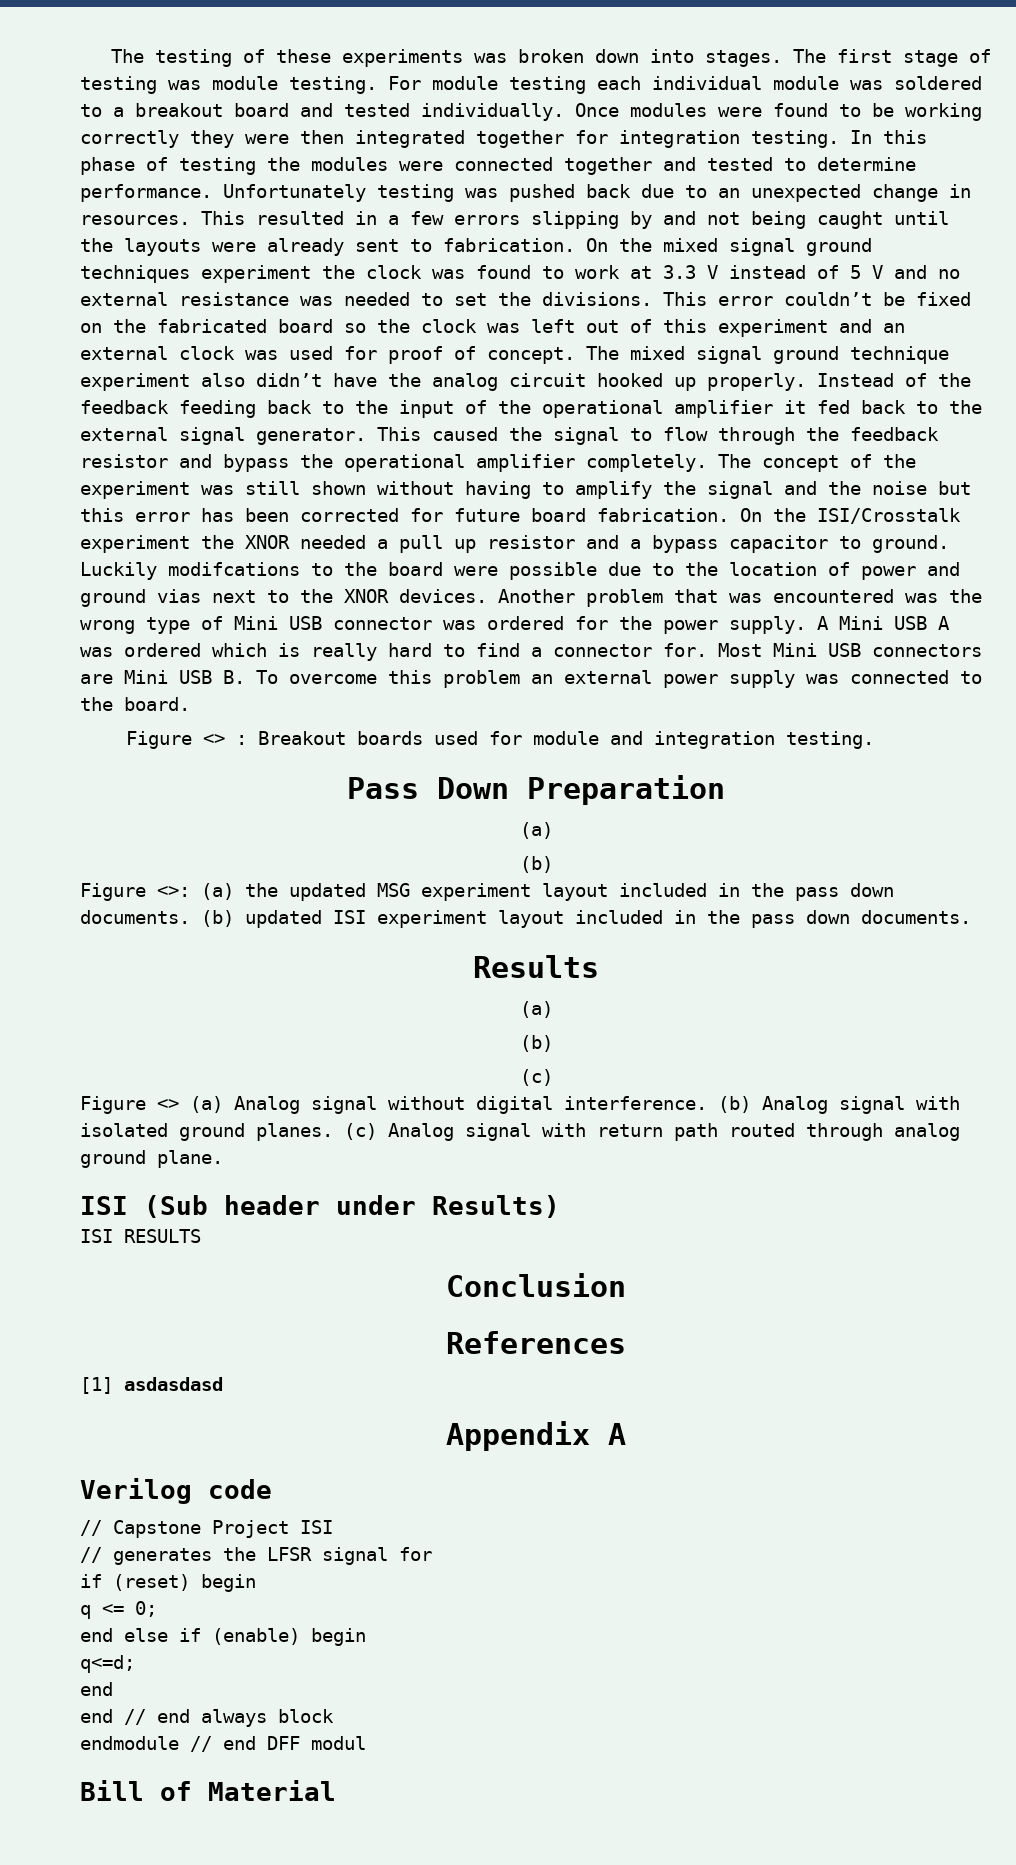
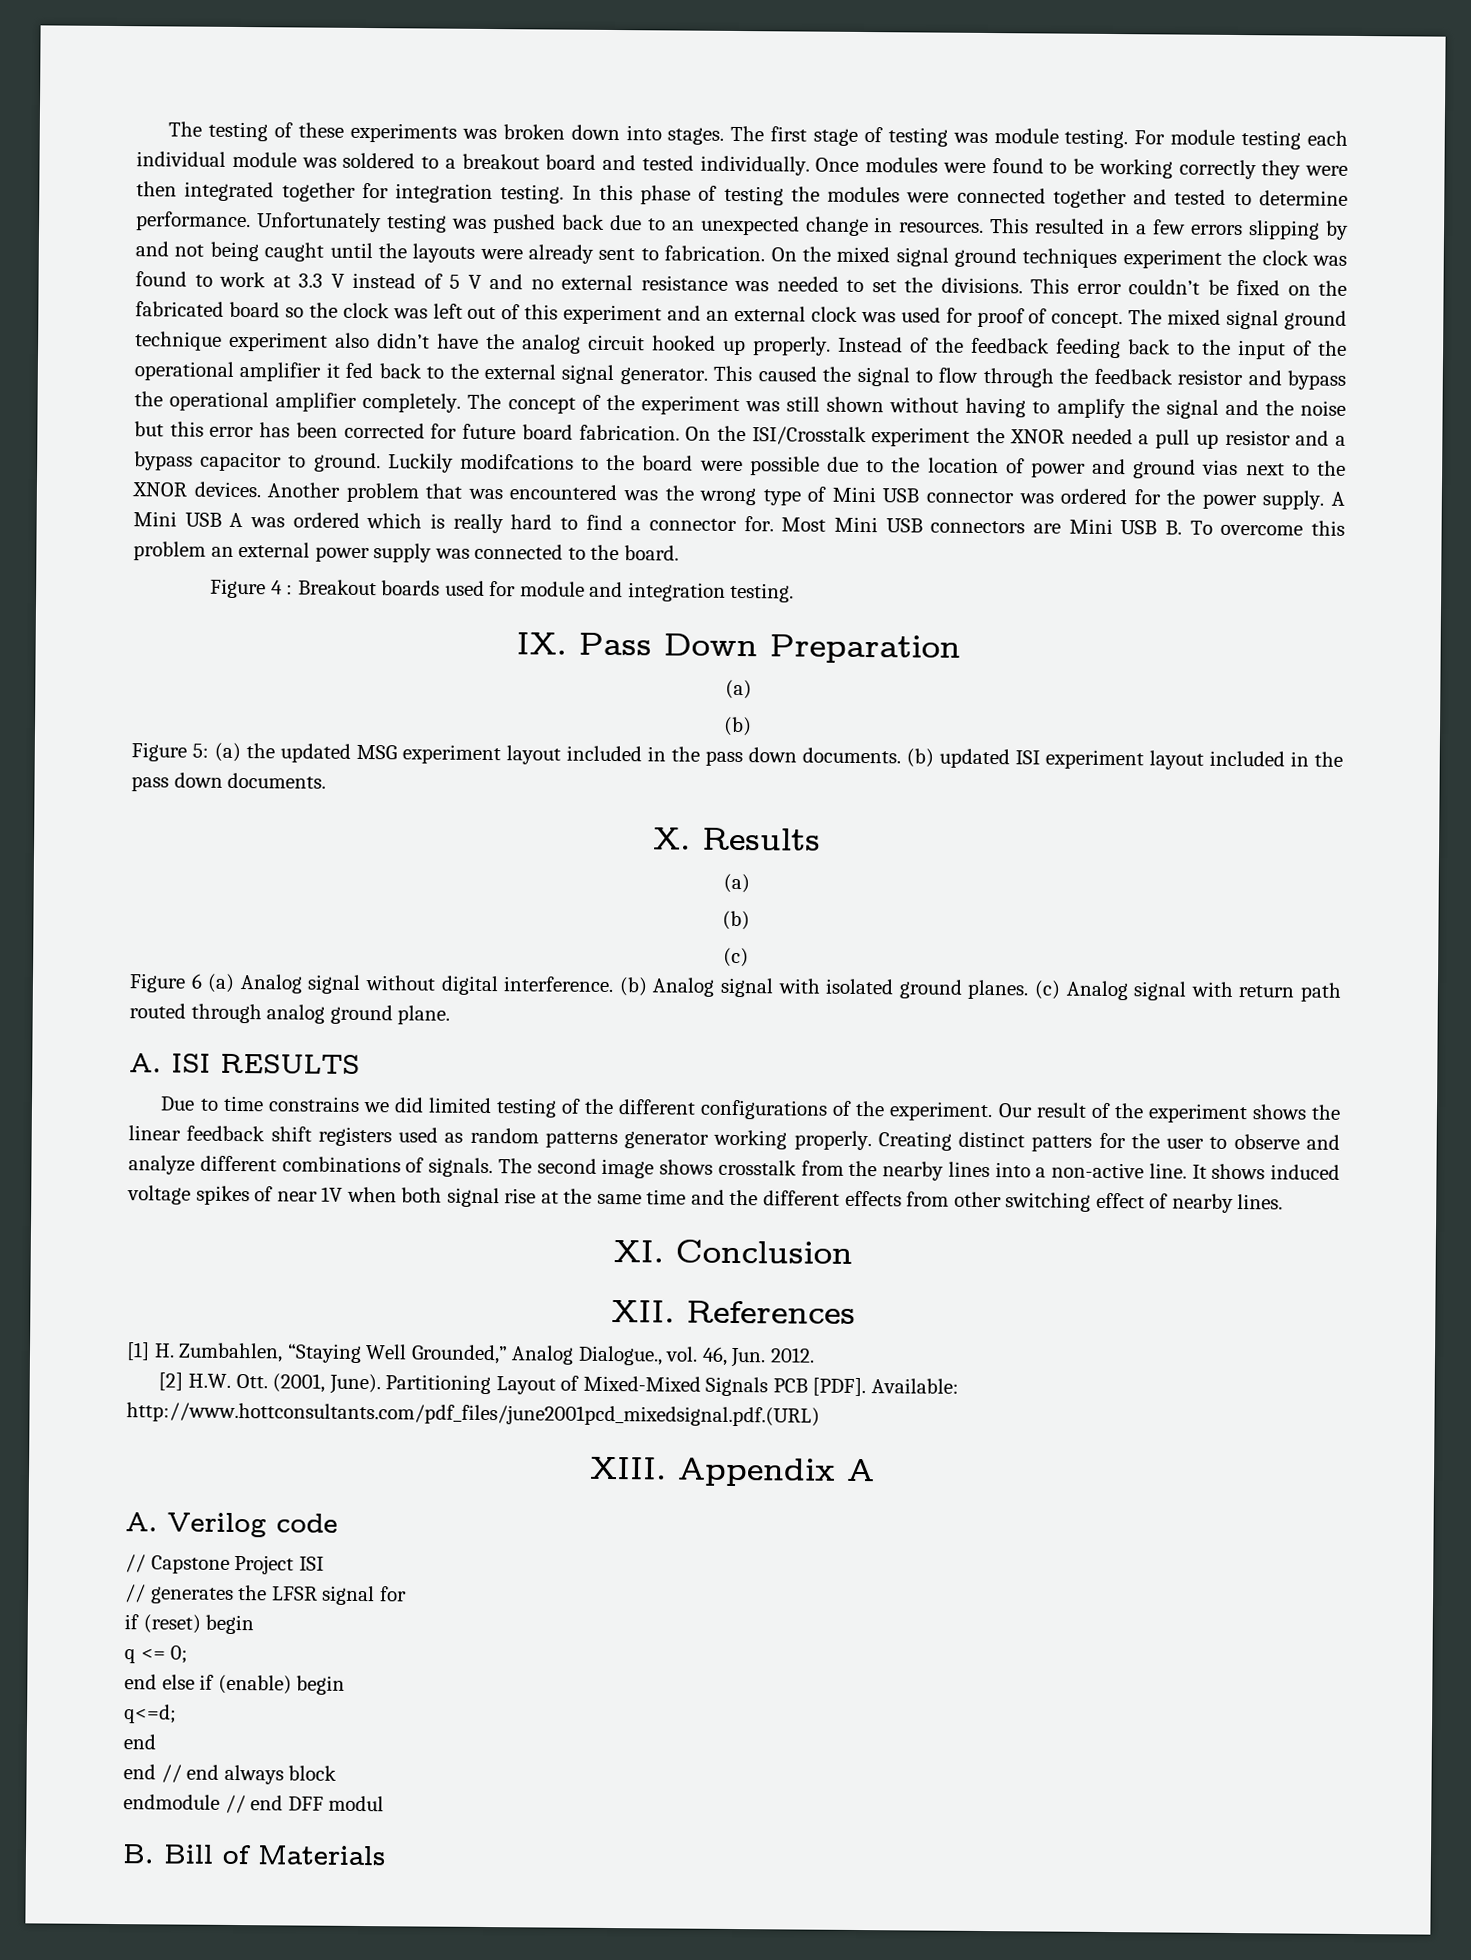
- Figure <> : Breakout boards used for module and integration testing.
+ Figure 4 : Breakout boards used for module and integration testing.
- Pass Down Preparation
+ IX. Pass Down Preparation
- Figure <>: (a) the updated MSG experiment layout included in the pass down documents.
+ Figure 5: (a) the updated MSG experiment layout included in the pass down documents.
- Results
+ X. Results
- Figure <> (a) Analog signal without digital interference.
+ Figure 6 (a) Analog signal without digital interference.
- ISI (Sub header under Results)
- ISI RESULTS
- Conclusion
+ A. ISI RESULTS
+ Due to time constrains we did limited testing of the different configurations of the experiment. Our result of the experiment shows the linear feedback shift registers used as random patterns generator working properly. Creating distinct patters for the user to observe and analyze different combinations of signals. The second image shows crosstalk from the nearby lines into a non-active line. It shows induced voltage spikes of near 1V when both signal rise at the same time and the different effects from other switching effect of nearby lines.
+ XI. Conclusion
- References
+ XII. References
- [1] asdasdasd
- Appendix A
+ [1] H. Zumbahlen, “Staying Well Grounded,” Analog Dialogue., vol. 46, Jun. 2012.
+ [2] H.W. Ott. (2001, June). Partitioning Layout of Mixed-Mixed Signals PCB [PDF]. Available: http://www.hottconsultants.com/pdf_files/june2001pcd_mixedsignal.pdf.(URL)
+ XIII. Appendix A
- Verilog code
+ A. Verilog code
- Bill of Material
+ B. Bill of Materials

